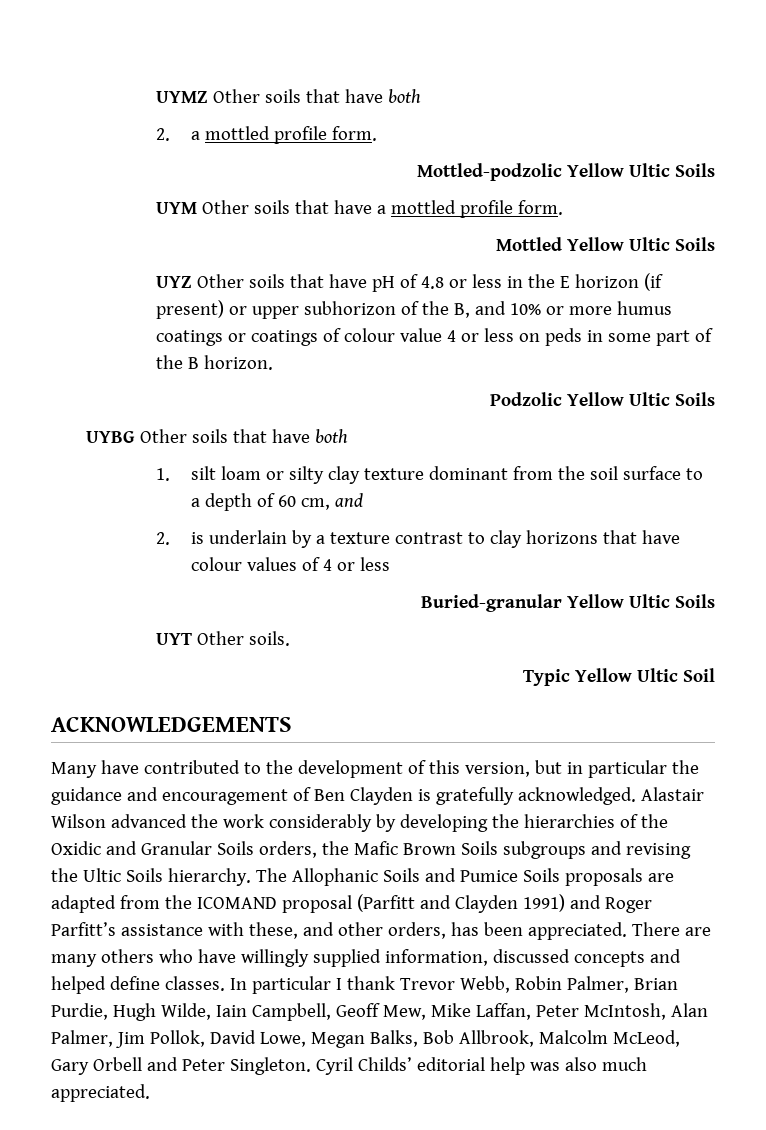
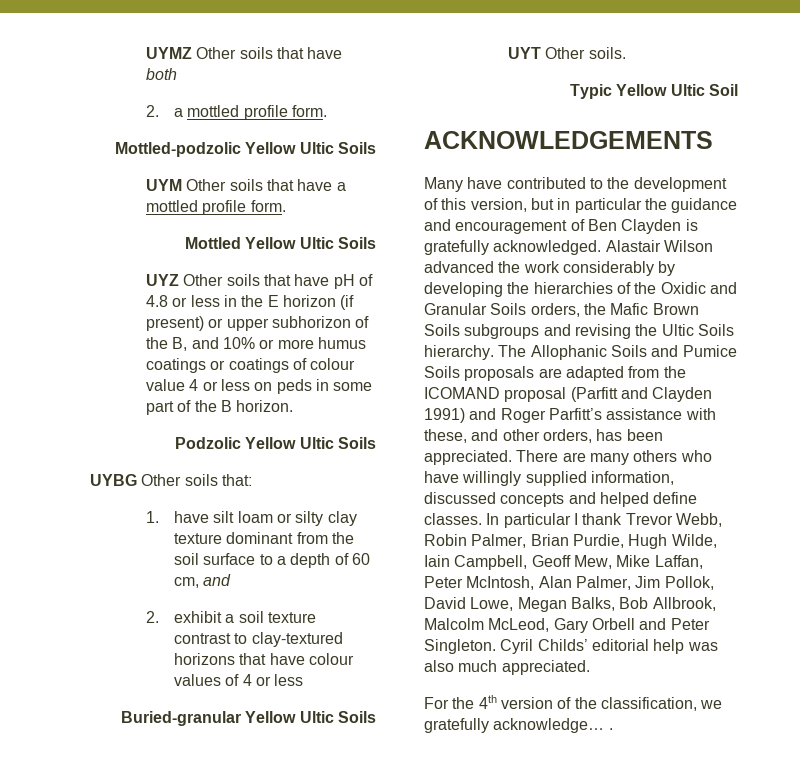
- UYBG Other soils that have both
+ UYBG Other soils that:
- 1. silt loam or silty clay texture dominant from the soil surface to a depth of 60 cm, and
+ 1. have silt loam or silty clay texture dominant from the soil surface to a depth of 60 cm, and
- 2. is underlain by a texture contrast to clay horizons that have colour values of 4 or less
+ 2. exhibit a soil texture contrast to clay-textured horizons that have colour values of 4 or less
+ For the 4th version of the classification, we gratefully acknowledge… .

